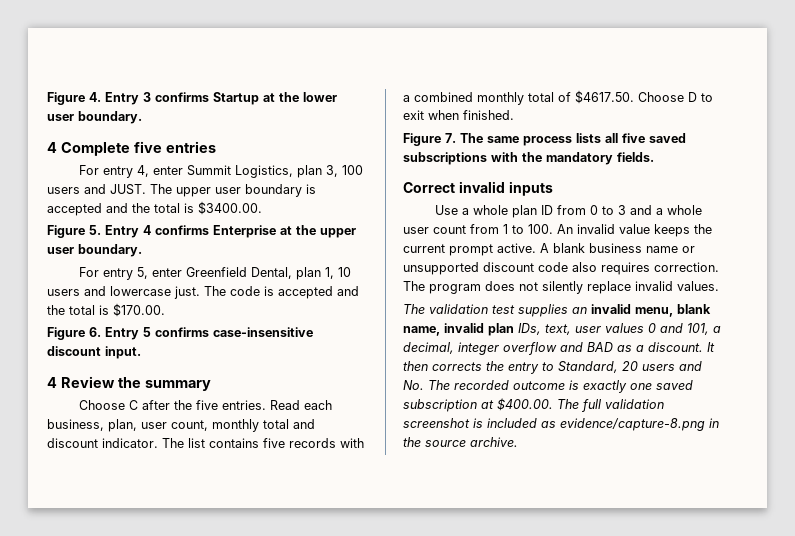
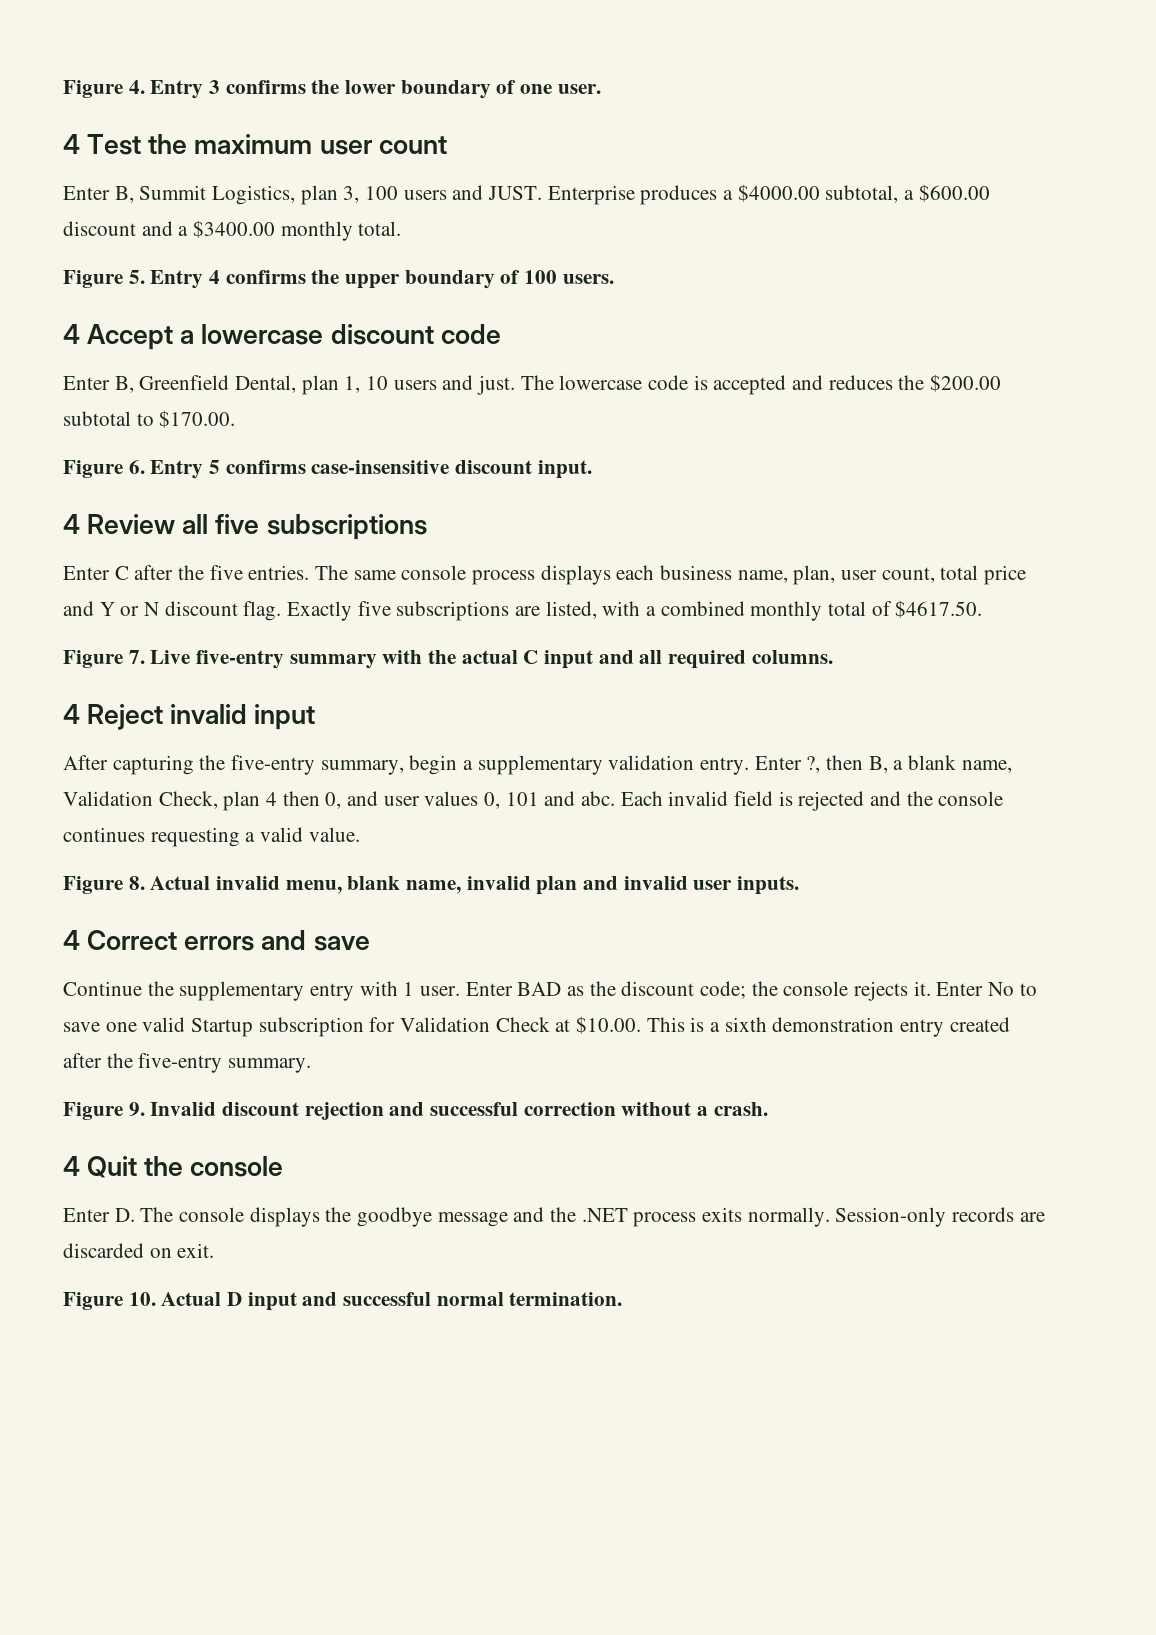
- Figure 4. Entry 3 confirms Startup at the lower user boundary.
- 4 Complete five entries
- For entry 4, enter Summit Logistics, plan 3, 100 users and JUST.
+ Figure 4. Entry 3 confirms the lower boundary of one user.
+ 4 Test the maximum user count
+ Enter B, Summit Logistics, plan 3, 100 users and JUST.
- The upper user boundary is accepted and the total is $3400.00.
+ Enterprise produces a $4000.00 subtotal, a $600.00 discount and a $3400.00 monthly total.
- Figure 5. Entry 4 confirms Enterprise at the upper user boundary.
- For entry 5, enter Greenfield Dental, plan 1, 10 users and lowercase just.
+ Figure 5. Entry 4 confirms the upper boundary of 100 users.
+ 4 Accept a lowercase discount code
+ Enter B, Greenfield Dental, plan 1, 10 users and just.
- The code is accepted and the total is $170.00.
+ The lowercase code is accepted and reduces the $200.00 subtotal to $170.00.
- 4 Review the summary
- Choose C after the five entries.
+ 4 Review all five subscriptions
+ Enter C after the five entries.
- Read each business, plan, user count, monthly total and discount indicator. The list contains five records with a combined monthly total of $4617.50. Choose D to exit when finished.
- Figure 7. The same process lists all five saved subscriptions with the mandatory fields.
- Correct invalid inputs
- Use a whole plan ID from 0 to 3 and a whole user count from 1 to 100. An invalid value keeps the current prompt active. A blank business name or unsupported discount code also requires correction. The program does not silently replace invalid values.
- The validation test supplies an invalid menu, blank name, invalid plan IDs, text, user values 0 and 101, a decimal, integer overflow and BAD as a discount. It then corrects the entry to Standard, 20 users and No. The recorded outcome is exactly one saved subscription at $400.00. The full validation screenshot is included as evidence/capture-8.png in the source archive.
+ The same console process displays each business name, plan, user count, total price and Y or N discount flag. Exactly five subscriptions are listed, with a combined monthly total of $4617.50.
+ Figure 7. Live five-entry summary with the actual C input and all required columns.
+ 4 Reject invalid input
+ After capturing the five-entry summary, begin a supplementary validation entry. Enter ?, then B, a blank name, Validation Check, plan 4 then 0, and user values 0, 101 and abc. Each invalid field is rejected and the console continues requesting a valid value.
+ Figure 8. Actual invalid menu, blank name, invalid plan and invalid user inputs.
+ 4 Correct errors and save
+ Continue the supplementary entry with 1 user. Enter BAD as the discount code; the console rejects it. Enter No to save one valid Startup subscription for Validation Check at $10.00. This is a sixth demonstration entry created after the five-entry summary.
+ Figure 9. Invalid discount rejection and successful correction without a crash.
+ 4 Quit the console
+ Enter D. The console displays the goodbye message and the .NET process exits normally. Session-only records are discarded on exit.
+ Figure 10. Actual D input and successful normal termination.

